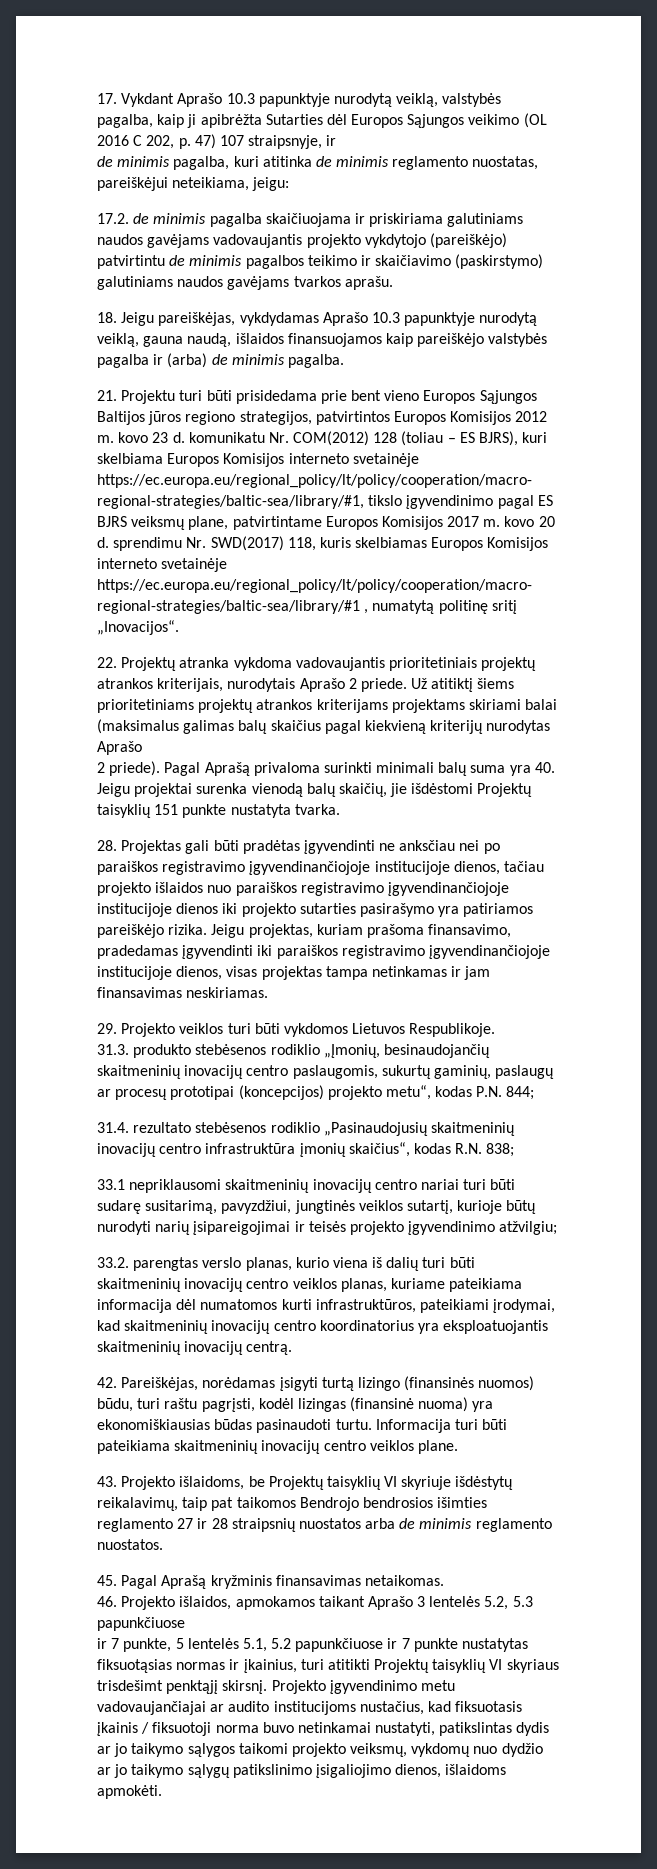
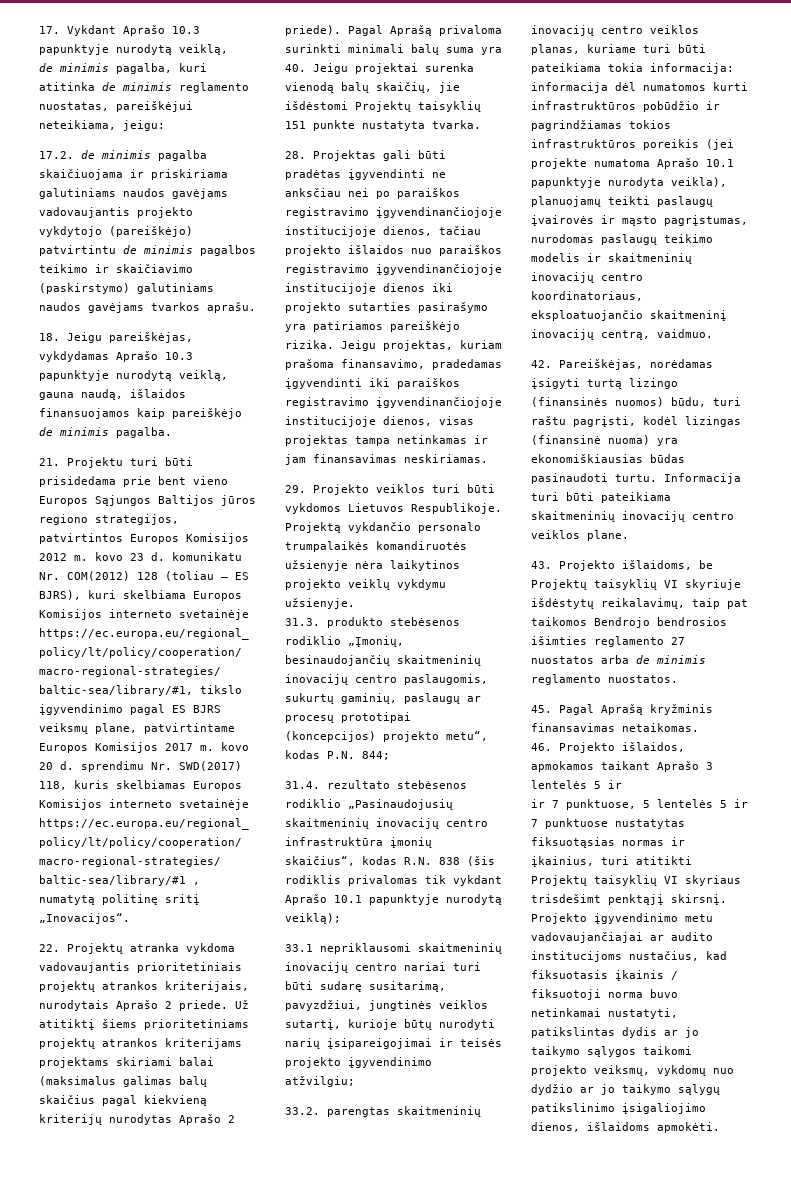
- 17. Vykdant Aprašo 10.3 papunktyje nurodytą veiklą, valstybės pagalba, kaip ji apibrėžta Sutarties dėl Europos Sąjungos veikimo (OL 2016 C 202, p. 47) 107 straipsnyje, ir
+ 17. Vykdant Aprašo 10.3 papunktyje nurodytą veiklą,
- 18. Jeigu pareiškėjas, vykdydamas Aprašo 10.3 papunktyje nurodytą veiklą, gauna naudą, išlaidos finansuojamos kaip pareiškėjo valstybės pagalba ir (arba) de minimis pagalba.
+ 18. Jeigu pareiškėjas, vykdydamas Aprašo 10.3 papunktyje nurodytą veiklą, gauna naudą, išlaidos finansuojamos kaip pareiškėjo de minimis pagalba.
- Už atitiktį šiems prioritetiniams projektų atrankos kriterijams projektams skiriami balai (maksimalus galimas balų skaičius pagal kiekvieną kriterijų nurodytas Aprašo
- 2 priede).
+ Už atitiktį šiems prioritetiniams projektų atrankos kriterijams projektams skiriami balai (maksimalus galimas balų skaičius pagal kiekvieną kriterijų nurodytas Aprašo 2 priede).
+ Projektą vykdančio personalo trumpalaikės komandiruotės užsienyje nėra laikytinos projekto veiklų vykdymu užsienyje.
- 31.4. rezultato stebėsenos rodiklio „Pasinaudojusių skaitmeninių inovacijų centro infrastruktūra įmonių skaičius“, kodas R.N. 838;
+ 31.4. rezultato stebėsenos rodiklio „Pasinaudojusių skaitmeninių inovacijų centro infrastruktūra įmonių skaičius“, kodas R.N. 838 (šis rodiklis privalomas tik vykdant Aprašo 10.1 papunktyje nurodytą veiklą);
- 33.2. parengtas verslo planas, kurio viena iš dalių turi būti skaitmeninių inovacijų centro veiklos planas, kuriame pateikiama informacija dėl numatomos kurti infrastruktūros, pateikiami įrodymai, kad skaitmeninių inovacijų centro koordinatorius yra eksploatuojantis skaitmeninių inovacijų centrą.
+ 33.2. parengtas skaitmeninių inovacijų centro veiklos planas, kuriame turi būti pateikiama tokia informacija: informacija dėl numatomos kurti infrastruktūros pobūdžio ir pagrindžiamas tokios infrastruktūros poreikis (jei projekte numatoma Aprašo 10.1 papunktyje nurodyta veikla), planuojamų teikti paslaugų įvairovės ir mąsto pagrįstumas, nurodomas paslaugų teikimo modelis ir skaitmeninių inovacijų centro koordinatoriaus, eksploatuojančio skaitmeninį inovacijų centrą, vaidmuo.
- 43. Projekto išlaidoms, be Projektų taisyklių VI skyriuje išdėstytų reikalavimų, taip pat taikomos Bendrojo bendrosios išimties reglamento 27 ir 28 straipsnių nuostatos arba de minimis reglamento nuostatos.
+ 43. Projekto išlaidoms, be Projektų taisyklių VI skyriuje išdėstytų reikalavimų, taip pat taikomos Bendrojo bendrosios išimties reglamento 27 nuostatos arba de minimis reglamento nuostatos.
- 46. Projekto išlaidos, apmokamos taikant Aprašo 3 lentelės 5.2, 5.3 papunkčiuose
- ir 7 punkte, 5 lentelės 5.1, 5.2 papunkčiuose ir 7 punkte nustatytas fiksuotąsias normas ir įkainius, turi atitikti Projektų taisyklių VI skyriaus trisdešimt penktąjį skirsnį.
+ 46. Projekto išlaidos, apmokamos taikant Aprašo 3 lentelės 5 ir
+ ir 7 punktuose, 5 lentelės 5 ir 7 punktuose nustatytas fiksuotąsias normas ir įkainius, turi atitikti Projektų taisyklių VI skyriaus trisdešimt penktąjį skirsnį.

